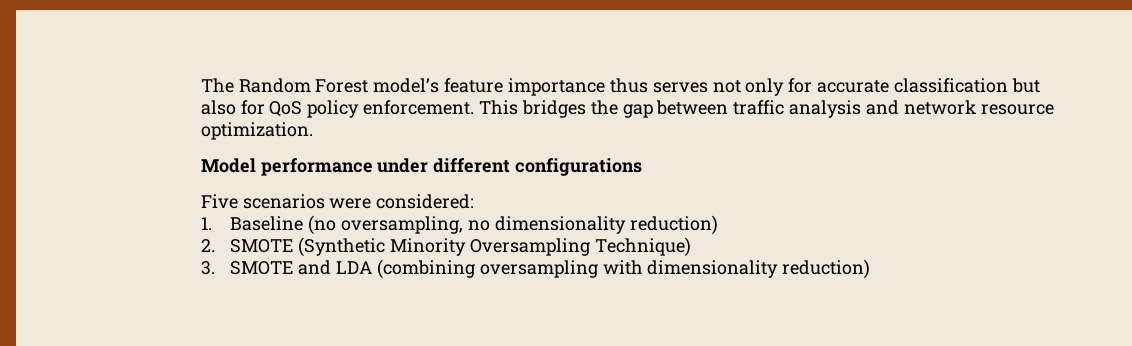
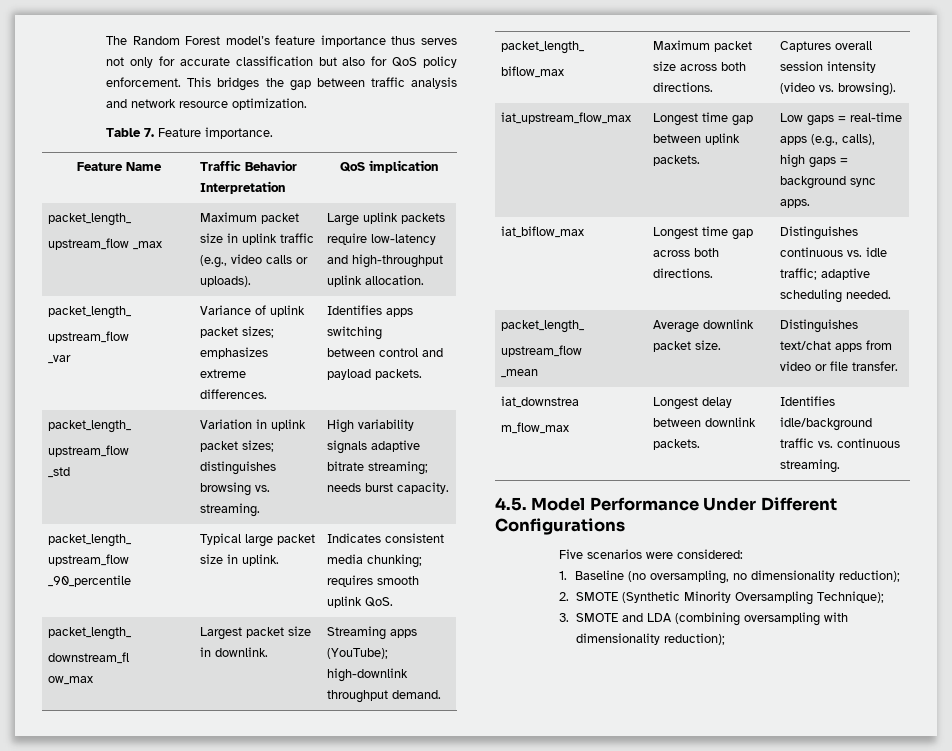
- Model performance under different configurations
+ Table 7. Feature importance.
+ Feature Name | Traffic Behavior Interpretation | QoS implication
+ packet_length_
+ upstream_flow _max | Maximum packet size in uplink traffic (e.g., video calls or uploads). | Large uplink packets require low-latency and high-throughput uplink allocation.
+ packet_length_
+ upstream_flow
+ _var | Variance of uplink packet sizes; emphasizes extreme differences. | Identifies apps switching
+ between control and payload packets.
+ packet_length_
+ upstream_flow
+ _std | Variation in uplink packet sizes; distinguishes browsing vs. streaming. | High variability signals adaptive bitrate streaming; needs burst capacity.
+ packet_length_ upstream_flow _90_percentile | Typical large packet size in uplink. | Indicates consistent media chunking; requires smooth uplink QoS.
+ packet_length_
+ downstream_fl
+ ow_max | Largest packet size in downlink. | Streaming apps (YouTube); high-downlink throughput demand.
+ packet_length_
+ biflow_max | Maximum packet size across both directions. | Captures overall session intensity (video vs. browsing).
+ iat_upstream_flow_max | Longest time gap between uplink packets. | Low gaps = real-time apps (e.g., calls), high gaps = background sync apps.
+ iat_biflow_max | Longest time gap across both directions. | Distinguishes continuous vs. idle traffic; adaptive scheduling needed.
+ packet_length_
+ upstream_flow
+ _mean | Average downlink packet size. | Distinguishes text/chat apps from video or file transfer.
+ iat_downstrea
+ m_flow_max | Longest delay between downlink packets. | Identifies idle/background traffic vs. continuous streaming.
+ 4.5. Model Performance Under Different Configurations
- 1. Baseline (no oversampling, no dimensionality reduction)
+ 1. Baseline (no oversampling, no dimensionality reduction);
- 2. SMOTE (Synthetic Minority Oversampling Technique)
+ 2. SMOTE (Synthetic Minority Oversampling Technique);
- 3. SMOTE and LDA (combining oversampling with dimensionality reduction)
+ 3. SMOTE and LDA (combining oversampling with dimensionality reduction);

